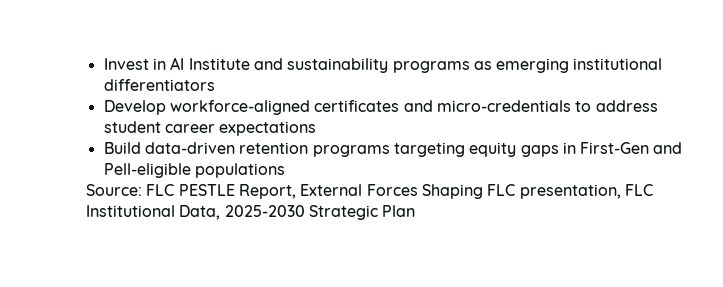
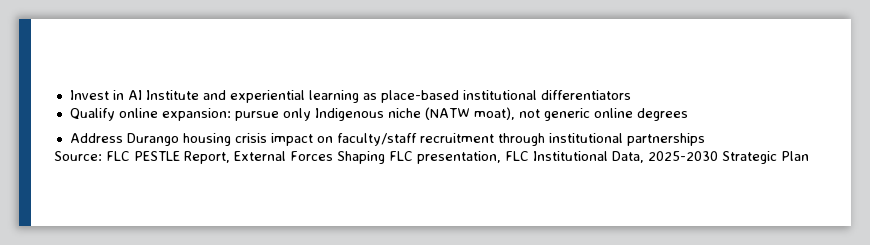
- Invest in AI Institute and sustainability programs as emerging institutional differentiators
- Develop workforce-aligned certificates and micro-credentials to address student career expectations
- Build data-driven retention programs targeting equity gaps in First-Gen and Pell-eligible populations
+ Invest in AI Institute and experiential learning as place-based institutional differentiators
+ Qualify online expansion: pursue only Indigenous niche (NATW moat), not generic online degrees
+ Address Durango housing crisis impact on faculty/staff recruitment through institutional partnerships

